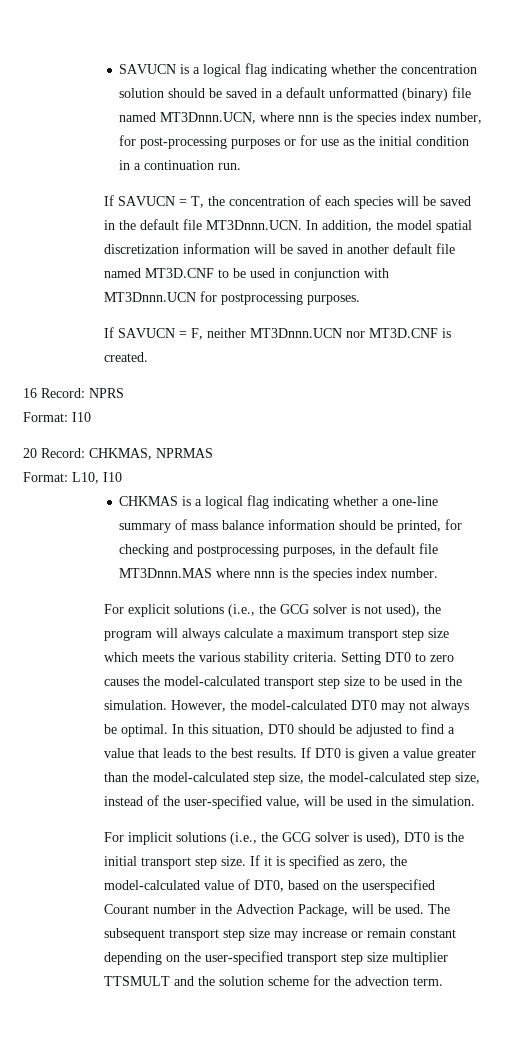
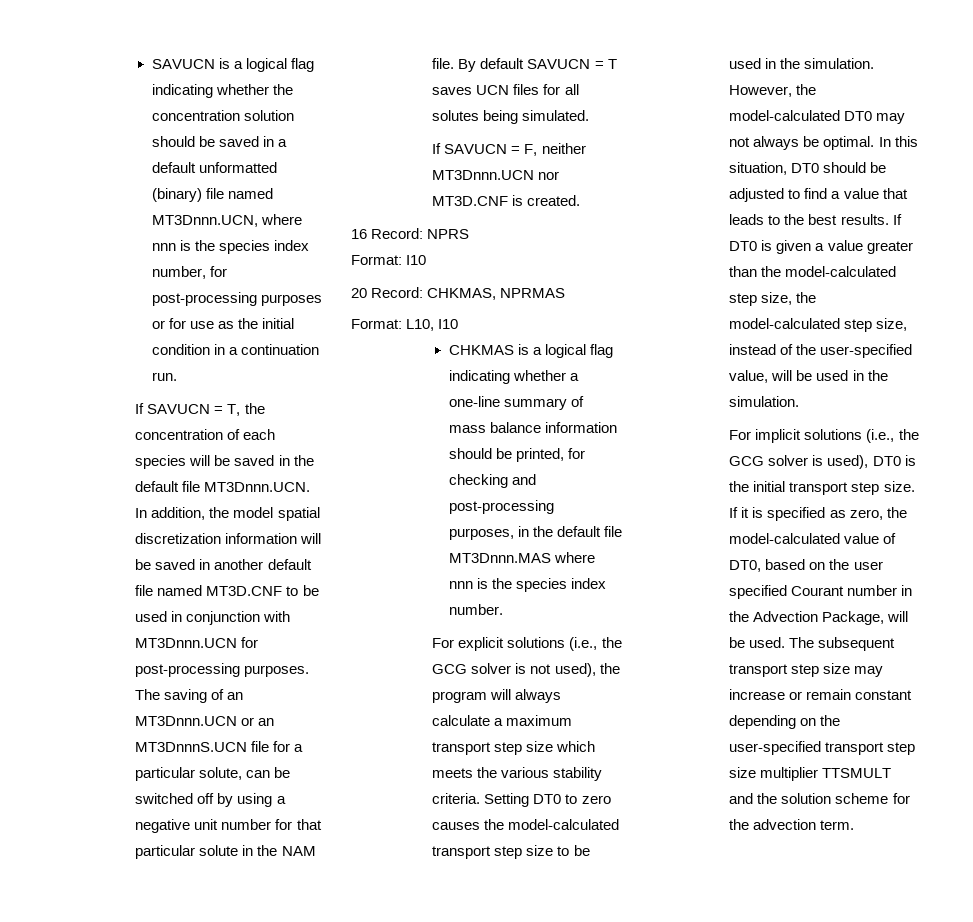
- If SAVUCN = T, the concentration of each species will be saved in the default file MT3Dnnn.UCN. In addition, the model spatial discretization information will be saved in another default file named MT3D.CNF to be used in conjunction with MT3Dnnn.UCN for postprocessing purposes.
+ If SAVUCN = T, the concentration of each species will be saved in the default file MT3Dnnn.UCN. In addition, the model spatial discretization information will be saved in another default file named MT3D.CNF to be used in conjunction with MT3Dnnn.UCN for post-processing purposes. The saving of an MT3Dnnn.UCN or an MT3DnnnS.UCN file for a particular solute, can be switched off by using a negative unit number for that particular solute in the NAM file. By default SAVUCN = T saves UCN files for all solutes being simulated.
- CHKMAS is a logical flag indicating whether a one-line summary of mass balance information should be printed, for checking and postprocessing purposes, in the default file MT3Dnnn.MAS where nnn is the species index number.
+ CHKMAS is a logical flag indicating whether a one-line summary of mass balance information should be printed, for checking and post-processing purposes, in the default file MT3Dnnn.MAS where nnn is the species index number.
- If it is specified as zero, the model-calculated value of DT0, based on the userspecified Courant number in the Advection Package, will be used.
+ If it is specified as zero, the model-calculated value of DT0, based on the user specified Courant number in the Advection Package, will be used.

